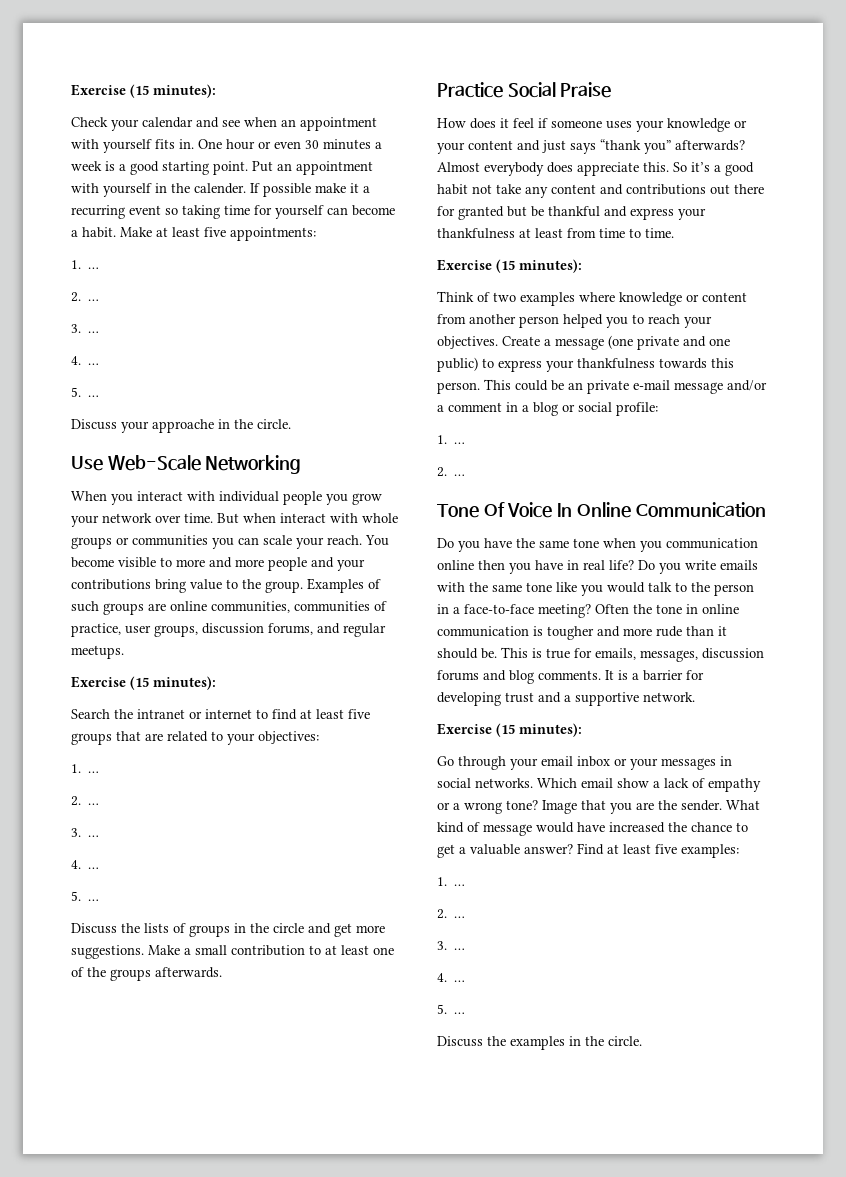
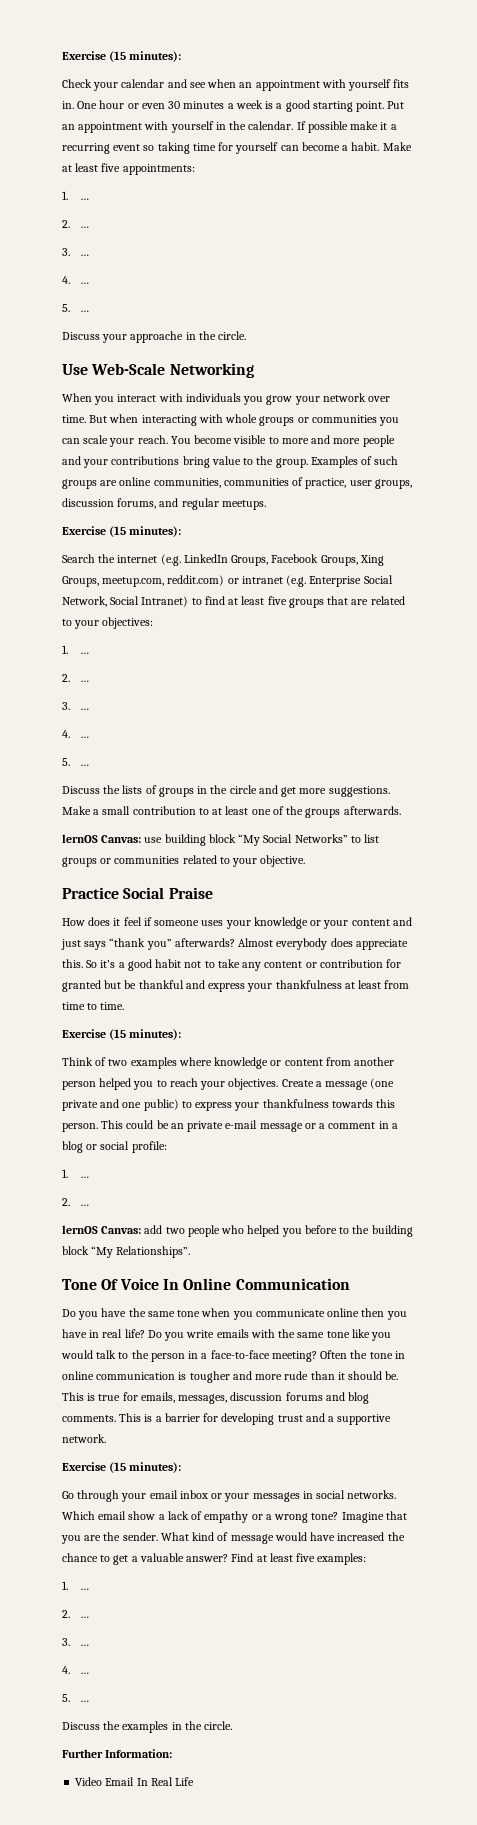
- Put an appointment with yourself in the calender.
+ Put an appointment with yourself in the calendar.
- When you interact with individual people you grow your network over time.
+ When you interact with individuals you grow your network over time.
- But when interact with whole groups or communities you can scale your reach.
+ But when interacting with whole groups or communities you can scale your reach.
- Search the intranet or internet to find at least five groups that are related to your objectives:
+ Search the internet (e.g. LinkedIn Groups, Facebook Groups, Xing Groups, meetup.com, reddit.com) or intranet (e.g. Enterprise Social Network, Social Intranet) to find at least five groups that are related to your objectives:
+ lernOS Canvas: use building block “My Social Networks” to list groups or communities related to your objective.
- So it’s a good habit not take any content and contributions out there for granted but be thankful and express your thankfulness at least from time to time.
+ So it’s a good habit not to take any content or contribution for granted but be thankful and express your thankfulness at least from time to time.
- This could be an private e-mail message and/or a comment in a blog or social profile:
+ This could be an private e-mail message or a comment in a blog or social profile:
+ lernOS Canvas: add two people who helped you before to the building block “My Relationships”.
- Do you have the same tone when you communication online then you have in real life?
+ Do you have the same tone when you communicate online then you have in real life?
- It is a barrier for developing trust and a supportive network.
+ This is a barrier for developing trust and a supportive network.
- Image that you are the sender.
+ Imagine that you are the sender.
+ Further Information:
+ Video Email In Real Life

